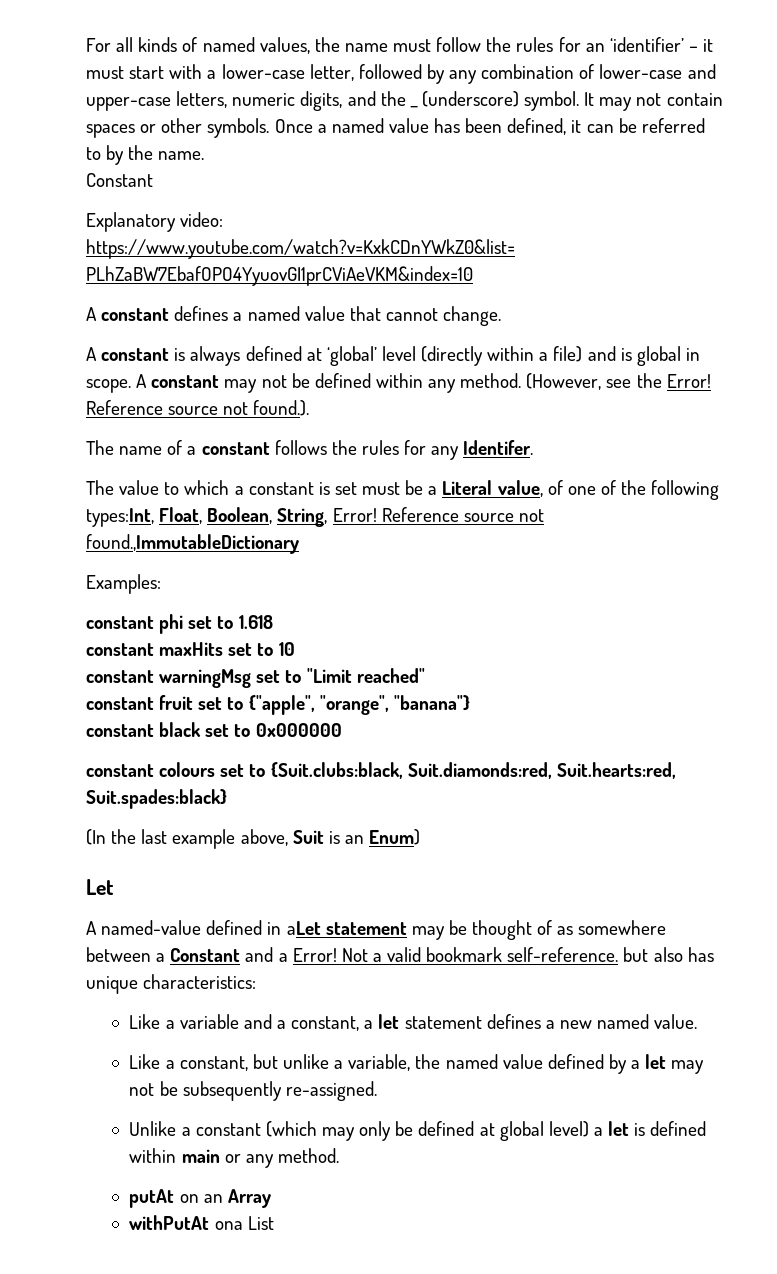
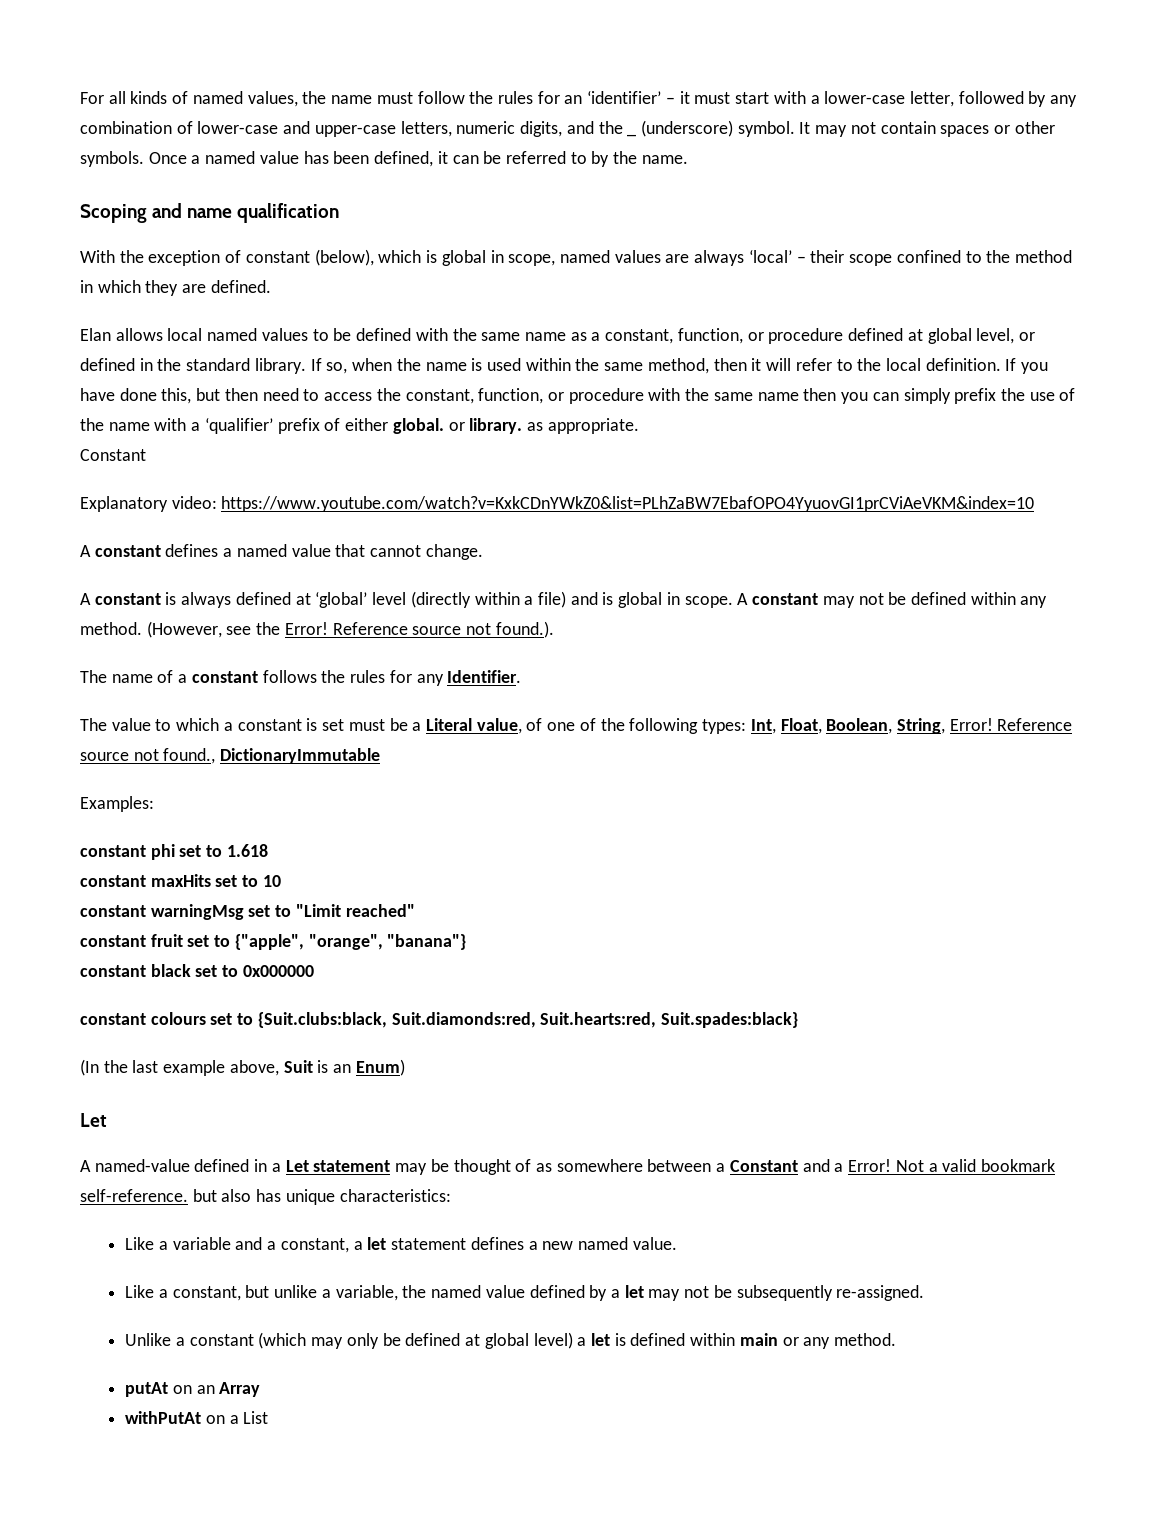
+ Scoping and name qualification
+ With the exception of constant (below), which is global in scope, named values are always ‘local’ – their scope confined to the method in which they are defined.
+ Elan allows local named values to be defined with the same name as a constant, function, or procedure defined at global level, or defined in the standard library. If so, when the name is used within the same method, then it will refer to the local definition. If you have done this, but then need to access the constant, function, or procedure with the same name then you can simply prefix the use of the name with a ‘qualifier’ prefix of either global. or library. as appropriate.
- The name of a constant follows the rules for any Identifer.
+ The name of a constant follows the rules for any Identifier.
- The value to which a constant is set must be a Literal value, of one of the following types:Int, Float, Boolean, String, Error!
+ The value to which a constant is set must be a Literal value, of one of the following types: Int, Float, Boolean, String, Error!
- Reference source not found.,ImmutableDictionary
+ Reference source not found., DictionaryImmutable
- A named-value defined in aLet statement may be thought of as somewhere between a Constant and a Error!
+ A named-value defined in a Let statement may be thought of as somewhere between a Constant and a Error!
- withPutAt ona List
+ withPutAt on a List

